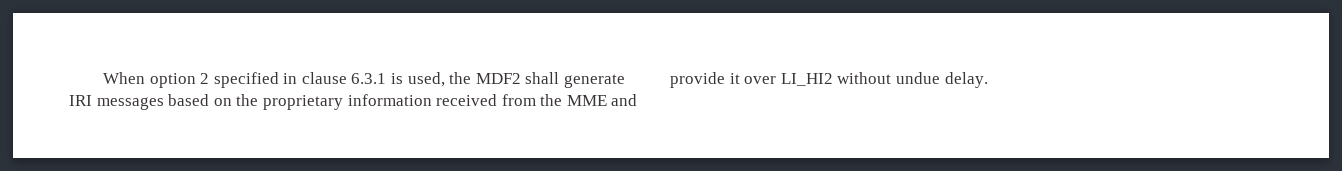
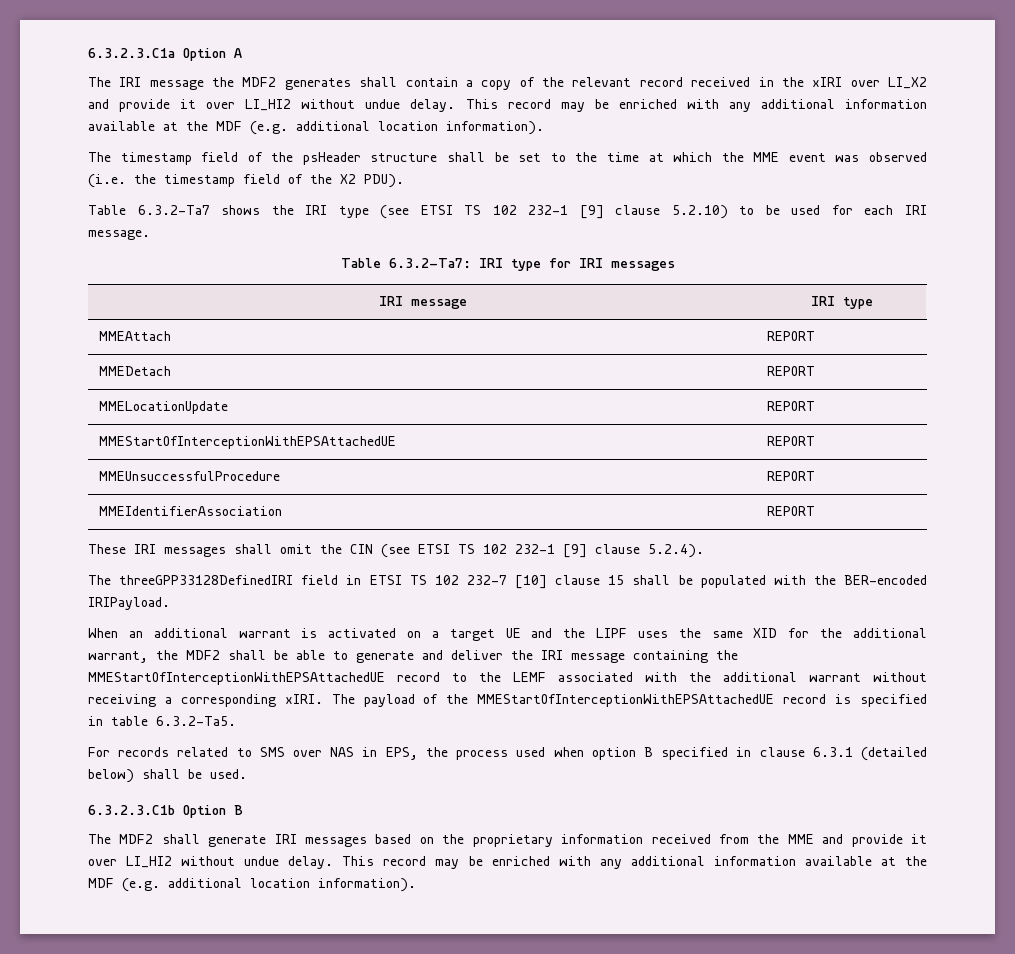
- When option 2 specified in clause 6.3.1 is used, the MDF2 shall generate IRI messages based on the proprietary information received from the MME and provide it over LI_HI2 without undue delay.
+ 6.3.2.3.C1a Option A
+ The IRI message the MDF2 generates shall contain a copy of the relevant record received in the xIRI over LI_X2 and provide it over LI_HI2 without undue delay. This record may be enriched with any additional information available at the MDF (e.g. additional location information).
+ The timestamp field of the psHeader structure shall be set to the time at which the MME event was observed (i.e. the timestamp field of the X2 PDU).
+ Table 6.3.2-Ta7 shows the IRI type (see ETSI TS 102 232-1 [9] clause 5.2.10) to be used for each IRI message.
+ Table 6.3.2-Ta7: IRI type for IRI messages
+ IRI message | IRI type
+ MMEAttach | REPORT
+ MMEDetach | REPORT
+ MMELocationUpdate | REPORT
+ MMEStartOfInterceptionWithEPSAttachedUE | REPORT
+ MMEUnsuccessfulProcedure | REPORT
+ MMEIdentifierAssociation | REPORT
+ These IRI messages shall omit the CIN (see ETSI TS 102 232-1 [9] clause 5.2.4).
+ The threeGPP33128DefinedIRI field in ETSI TS 102 232-7 [10] clause 15 shall be populated with the BER-encoded IRIPayload.
+ When an additional warrant is activated on a target UE and the LIPF uses the same XID for the additional warrant, the MDF2 shall be able to generate and deliver the IRI message containing the MMEStartOfInterceptionWithEPSAttachedUE record to the LEMF associated with the additional warrant without receiving a corresponding xIRI. The payload of the MMEStartOfInterceptionWithEPSAttachedUE record is specified in table 6.3.2-Ta5.
+ For records related to SMS over NAS in EPS, the process used when option B specified in clause 6.3.1 (detailed below) shall be used.
+ 6.3.2.3.C1b Option B
+ The MDF2 shall generate IRI messages based on the proprietary information received from the MME and provide it over LI_HI2 without undue delay. This record may be enriched with any additional information available at the MDF (e.g. additional location information).

